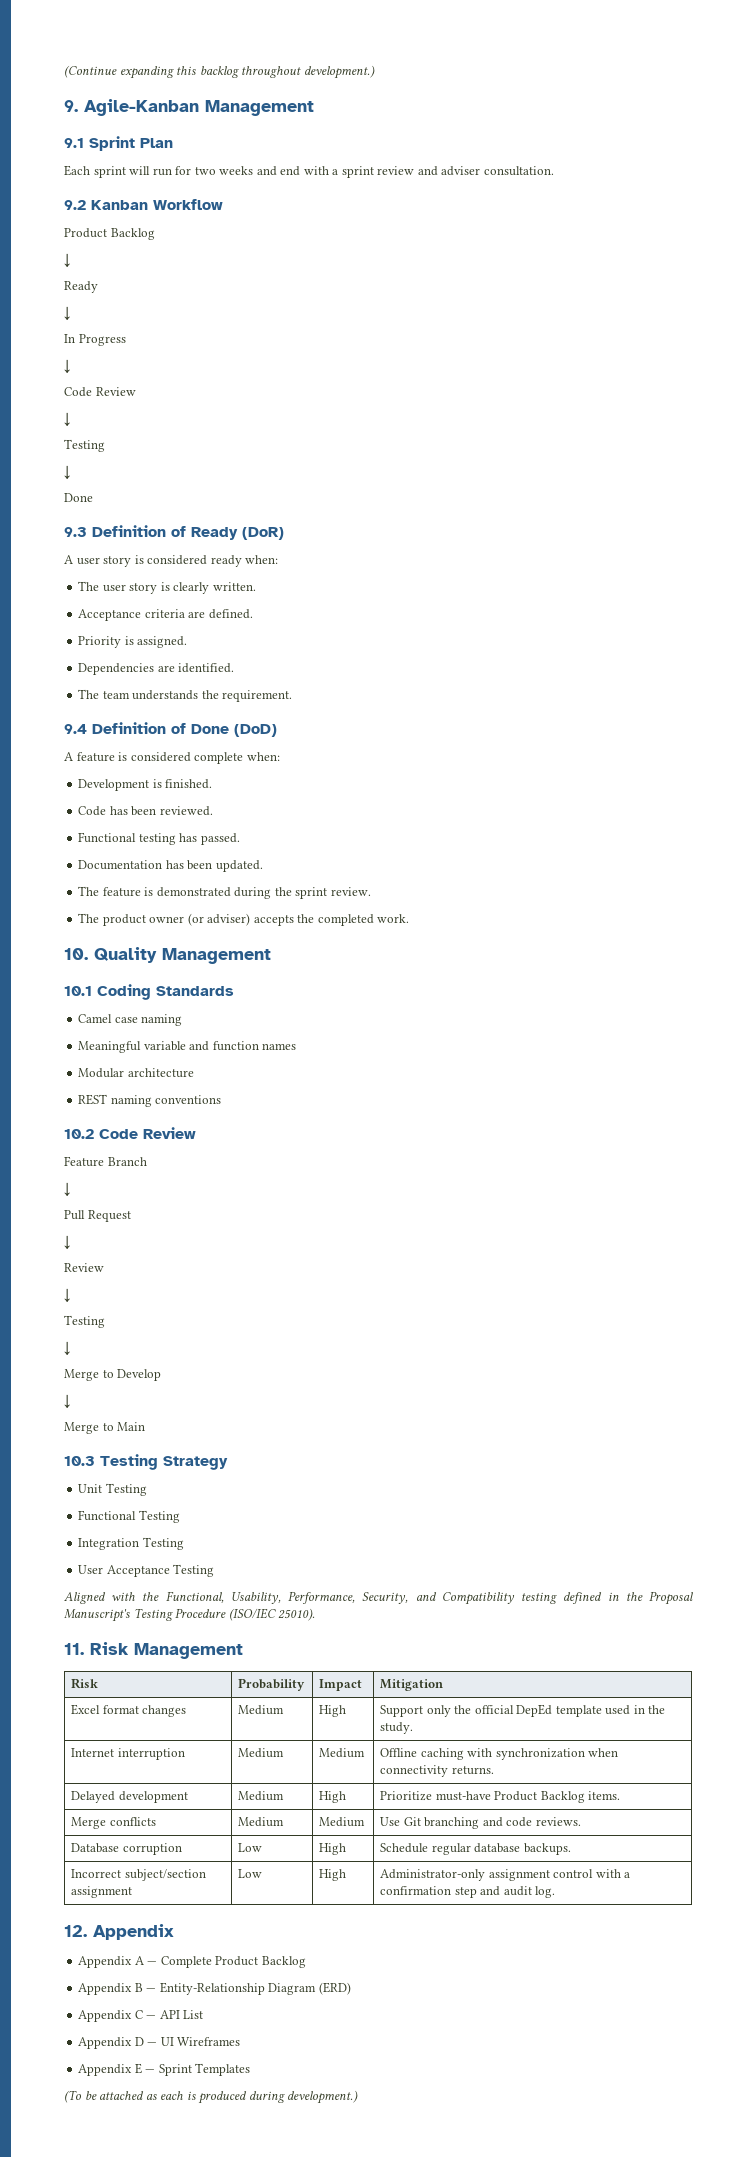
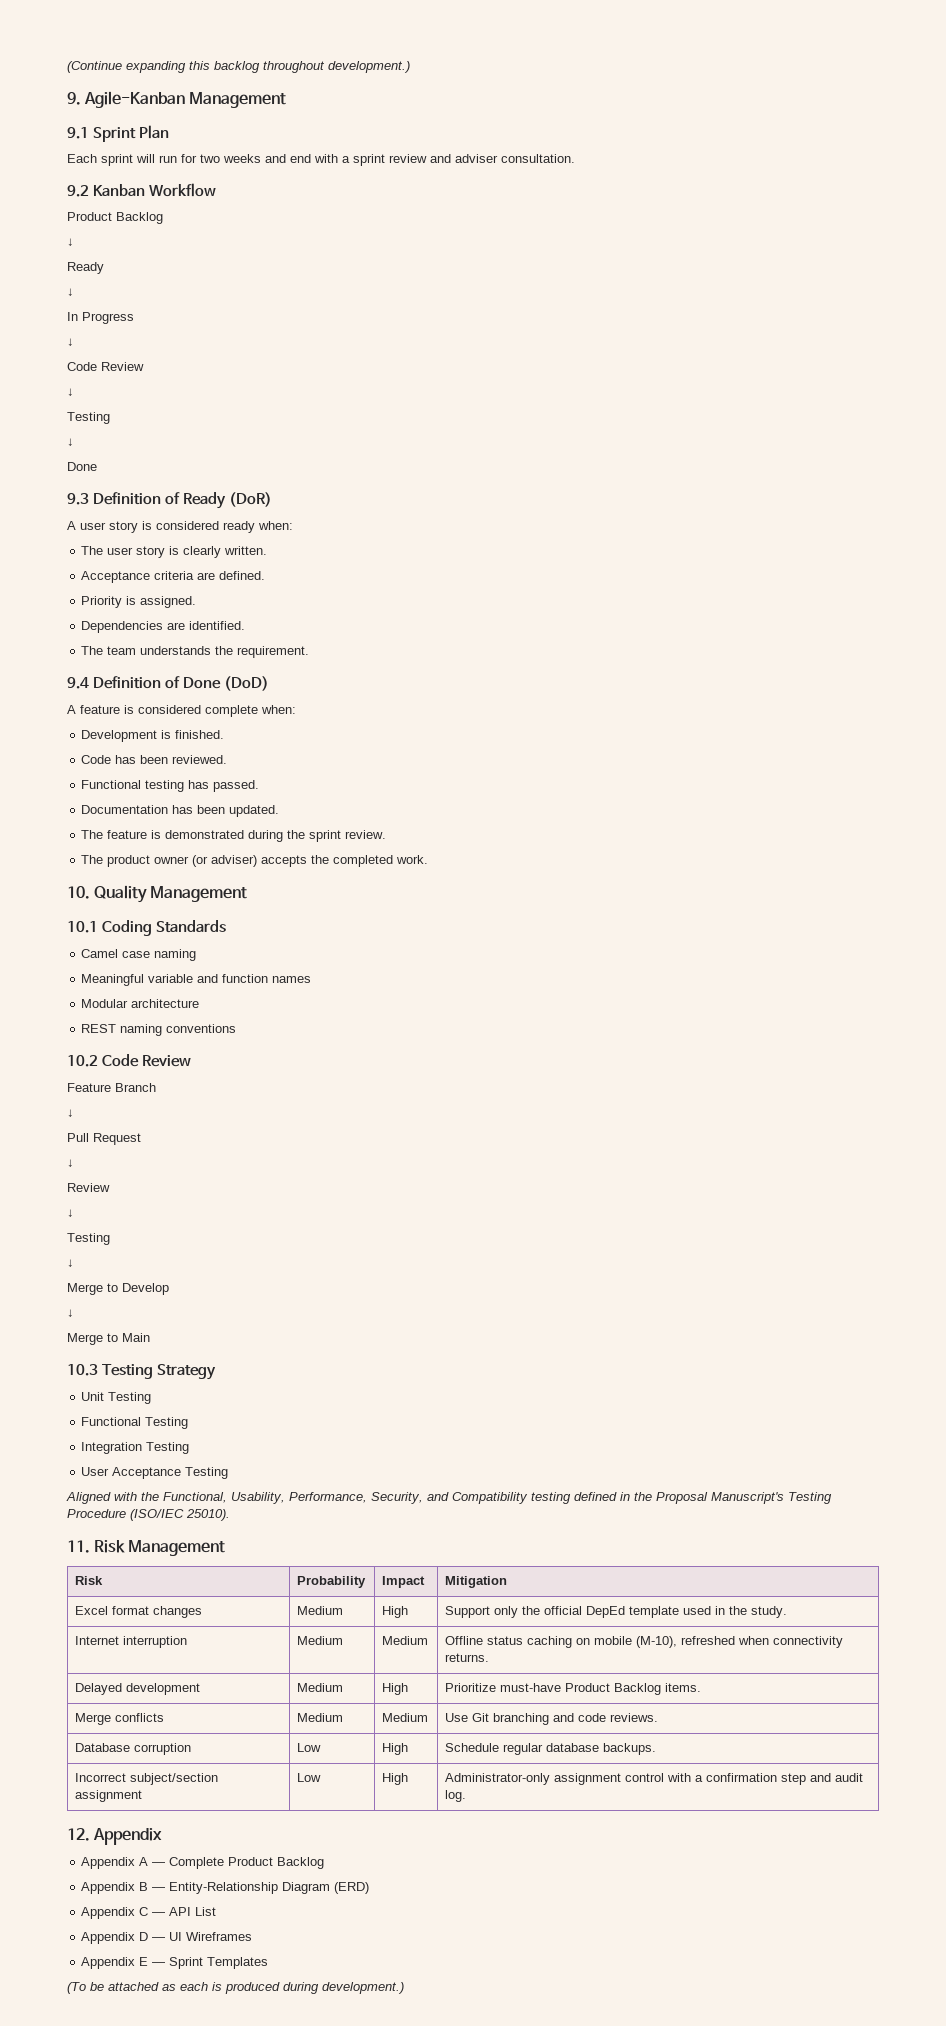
- Internet interruption | Medium | Medium | Offline caching with synchronization when connectivity returns.
+ Internet interruption | Medium | Medium | Offline status caching on mobile (M-10), refreshed when connectivity returns.

